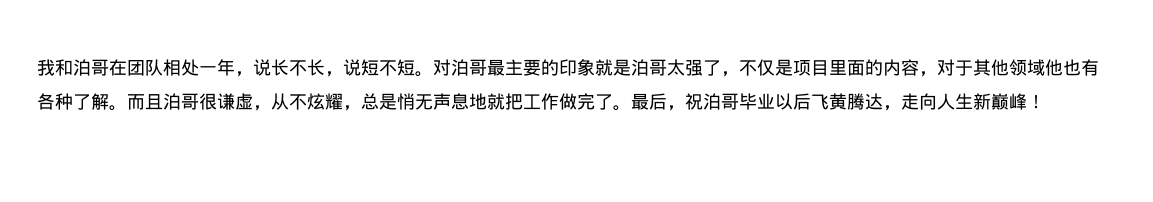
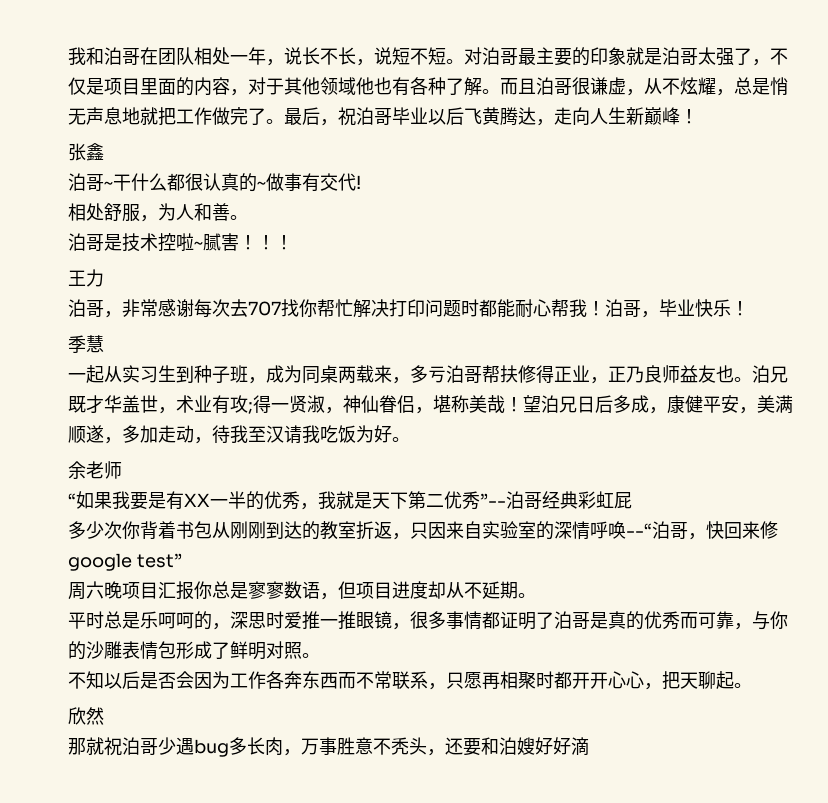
+ 张鑫
+ 泊哥~干什么都很认真的~做事有交代!
+ 相处舒服，为人和善。
+ 泊哥是技术控啦~腻害！！！
+ 王力
+ 泊哥，非常感谢每次去707找你帮忙解决打印问题时都能耐心帮我！泊哥，毕业快乐！
+ 季慧
+ 一起从实习生到种子班，成为同桌两载来，多亏泊哥帮扶修得正业，正乃良师益友也。泊兄既才华盖世，术业有攻;得一贤淑，神仙眷侣，堪称美哉！望泊兄日后多成，康健平安，美满顺遂，多加走动，待我至汉请我吃饭为好。
+ 余老师
+ “如果我要是有XX一半的优秀，我就是天下第二优秀”--泊哥经典彩虹屁
+ 多少次你背着书包从刚刚到达的教室折返，只因来自实验室的深情呼唤--“泊哥，快回来修google test”
+ 周六晚项目汇报你总是寥寥数语，但项目进度却从不延期。
+ 平时总是乐呵呵的，深思时爱推一推眼镜，很多事情都证明了泊哥是真的优秀而可靠，与你的沙雕表情包形成了鲜明对照。
+ 不知以后是否会因为工作各奔东西而不常联系，只愿再相聚时都开开心心，把天聊起。
+ 欣然
+ 那就祝泊哥少遇bug多长肉，万事胜意不秃头，还要和泊嫂好好滴

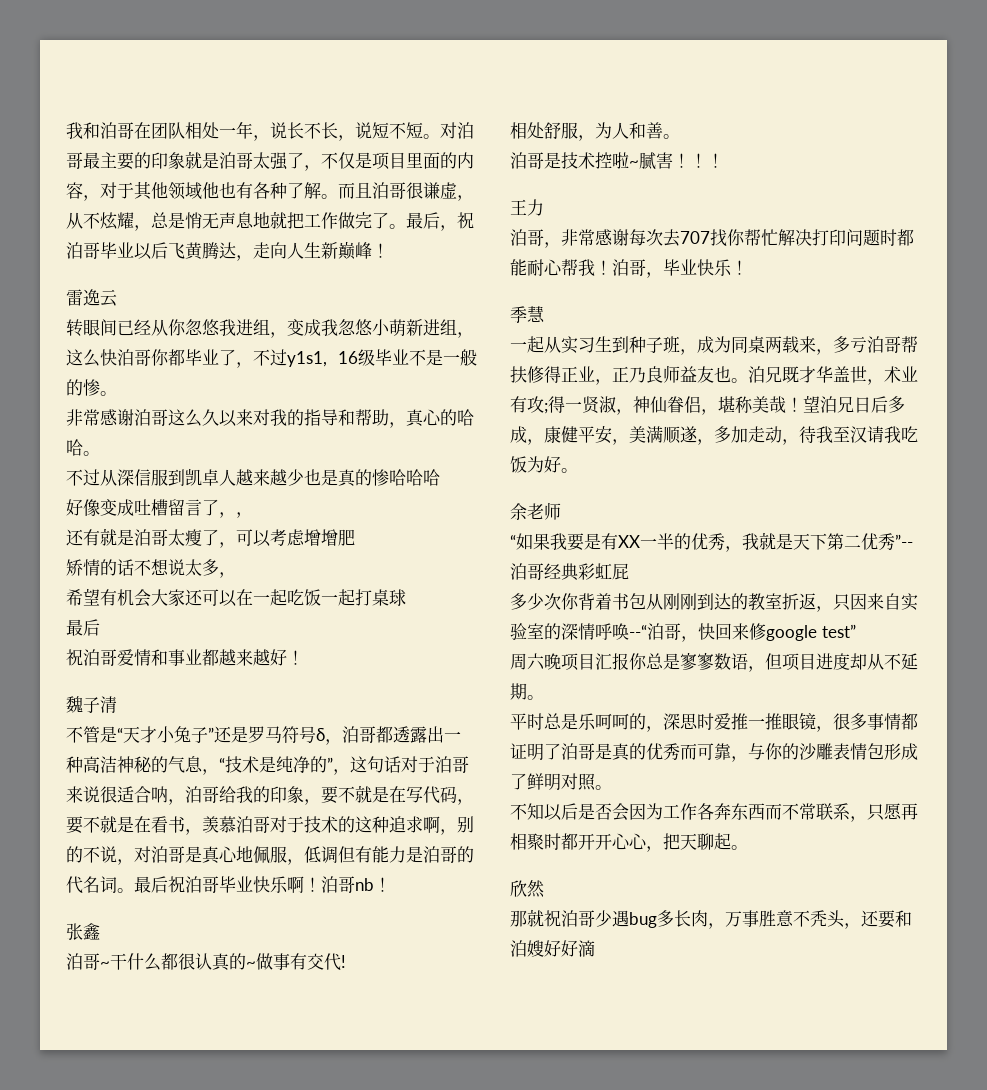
+ 雷逸云
+ 转眼间已经从你忽悠我进组，变成我忽悠小萌新进组，这么快泊哥你都毕业了，不过y1s1, 16级毕业不是一般的惨。
+ 非常感谢泊哥这么久以来对我的指导和帮助，真心的哈哈。
+ 不过从深信服到凯卓人越来越少也是真的惨哈哈哈
+ 好像变成吐槽留言了，，
+ 还有就是泊哥太瘦了，可以考虑增增肥
+ 矫情的话不想说太多，
+ 希望有机会大家还可以在一起吃饭一起打桌球
+ 最后
+ 祝泊哥爱情和事业都越来越好！
+ 魏子清
+ 不管是“天才小兔子”还是罗马符号δ，泊哥都透露出一种高洁神秘的气息，“技术是纯净的”，这句话对于泊哥来说很适合呐，泊哥给我的印象，要不就是在写代码，要不就是在看书，羡慕泊哥对于技术的这种追求啊，别的不说，对泊哥是真心地佩服，低调但有能力是泊哥的代名词。最后祝泊哥毕业快乐啊！泊哥nb！

